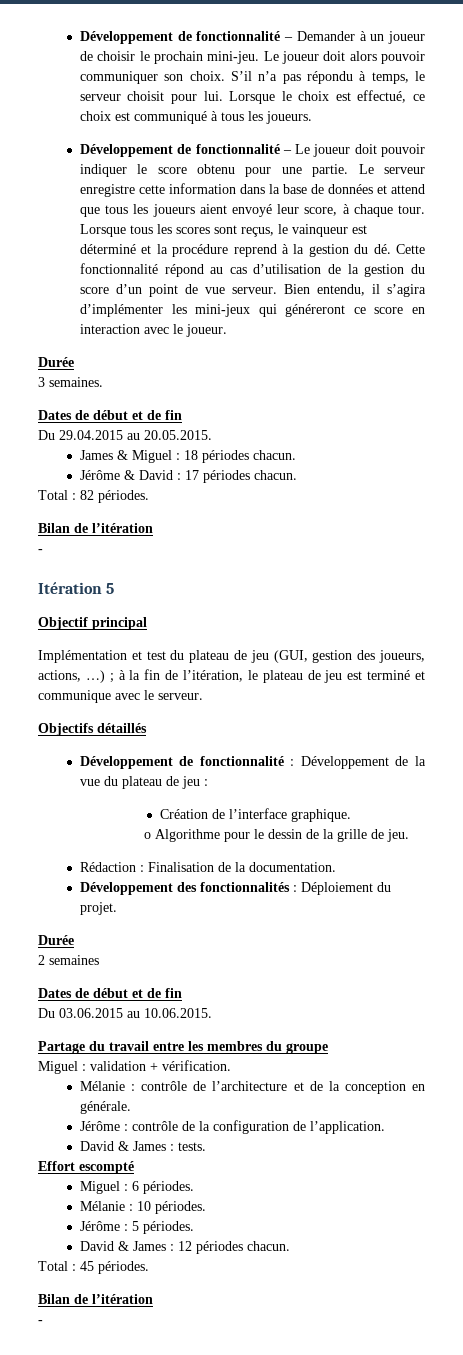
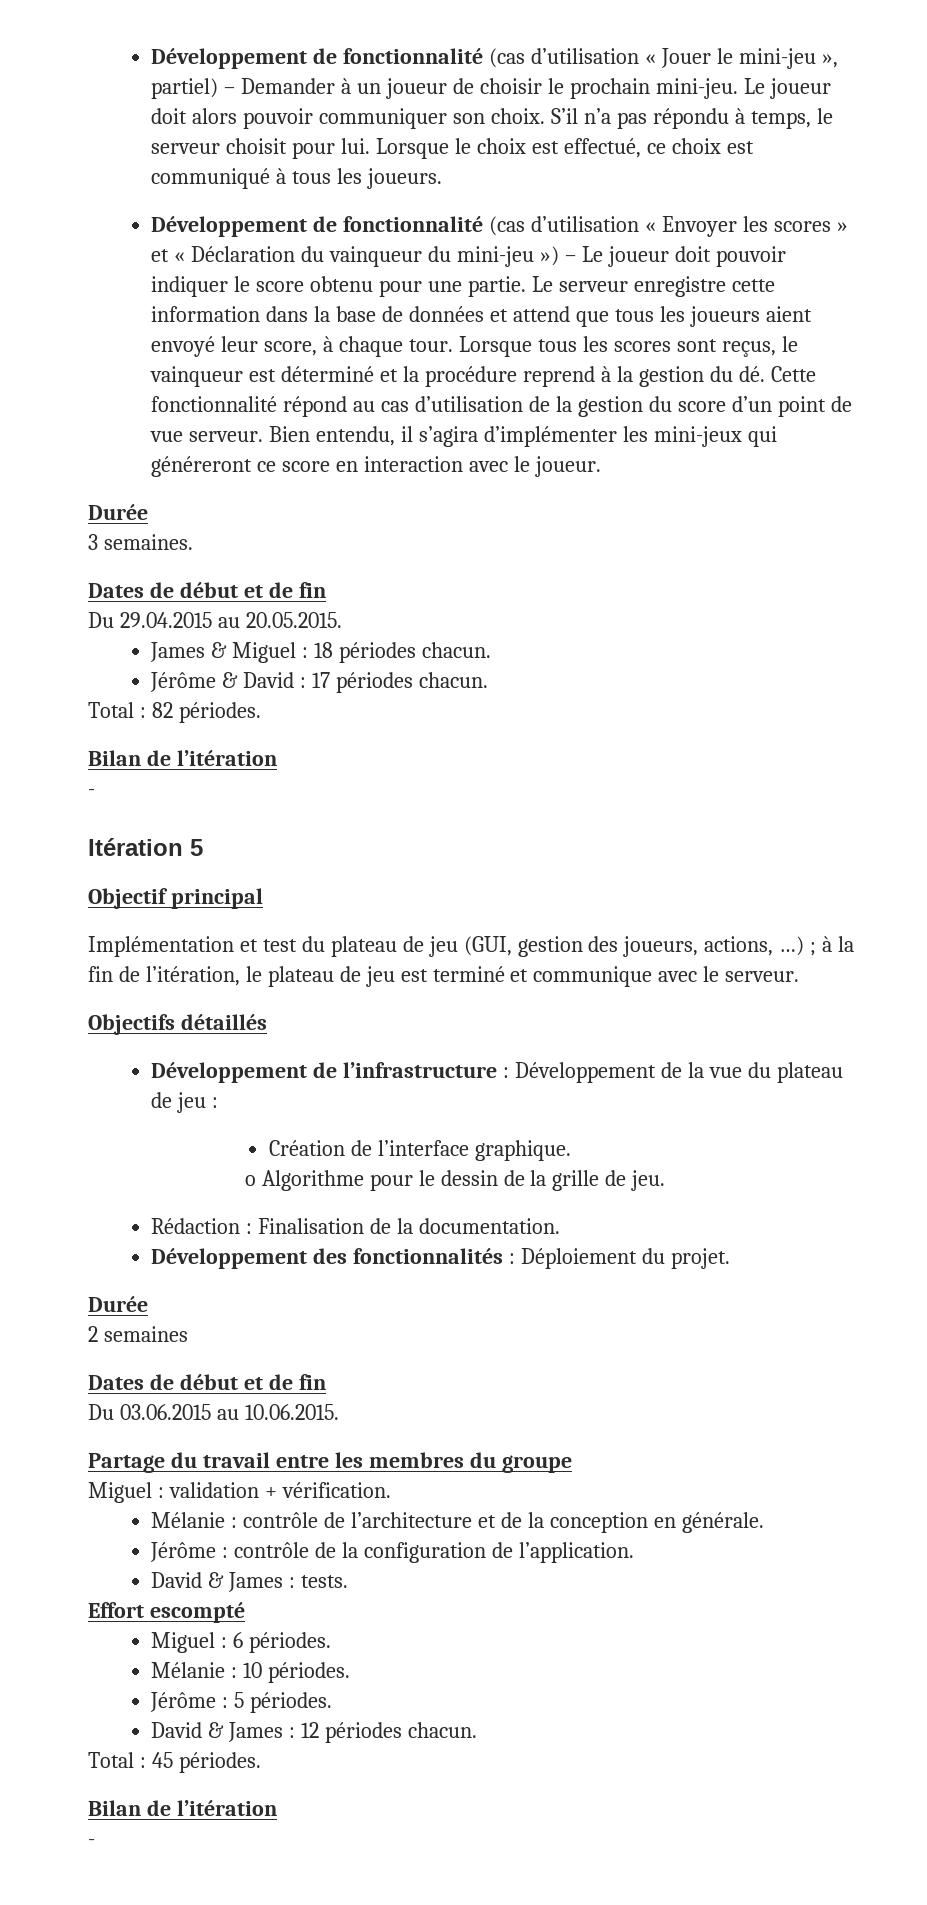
- Développement de fonctionnalité – Demander à un joueur de choisir le prochain mini-jeu.
+ Développement de fonctionnalité (cas d’utilisation « Jouer le mini-jeu », partiel) – Demander à un joueur de choisir le prochain mini-jeu.
- Développement de fonctionnalité – Le joueur doit pouvoir indiquer le score obtenu pour une partie.
+ Développement de fonctionnalité (cas d’utilisation « Envoyer les scores » et « Déclaration du vainqueur du mini-jeu ») – Le joueur doit pouvoir indiquer le score obtenu pour une partie.
- Développement de fonctionnalité : Développement de la vue du plateau de jeu :
+ Développement de l’infrastructure : Développement de la vue du plateau de jeu :

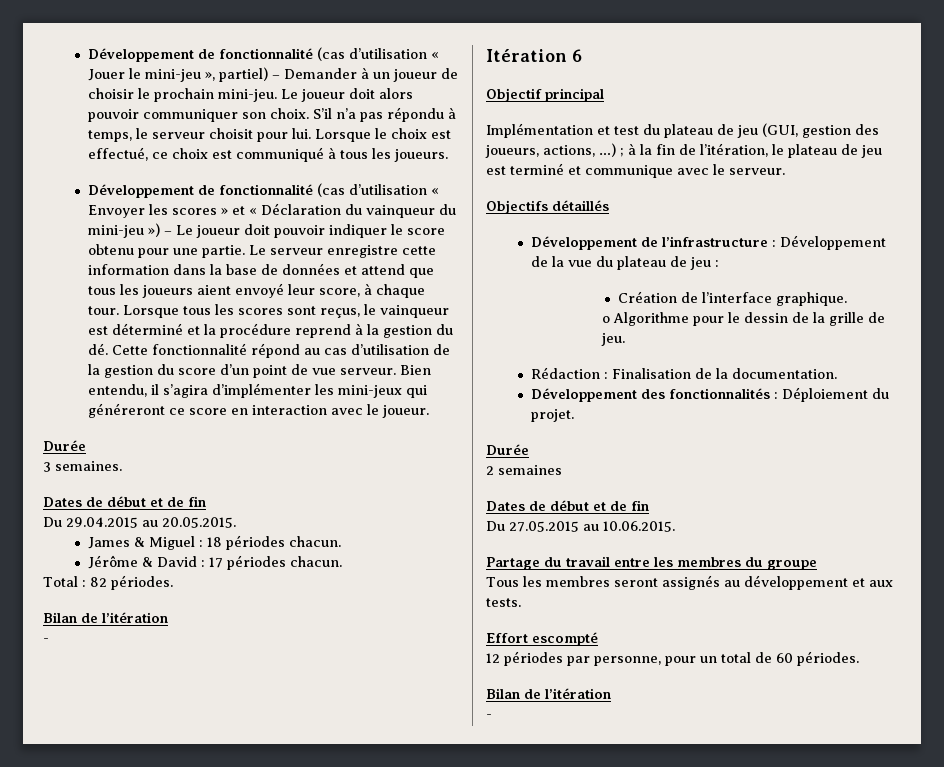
- Itération 5
+ Itération 6
- Du 03.06.2015 au 10.06.2015.
+ Du 27.05.2015 au 10.06.2015.
- Miguel : validation + vérification.
- Mélanie : contrôle de l’architecture et de la conception en générale.
- Jérôme : contrôle de la configuration de l’application.
- David & James : tests.
+ Tous les membres seront assignés au développement et aux tests.
  Effort escompté
- Miguel : 6 périodes.
- Mélanie : 10 périodes.
- Jérôme : 5 périodes.
- David & James : 12 périodes chacun.
- Total : 45 périodes.
+ 12 périodes par personne, pour un total de 60 périodes.

